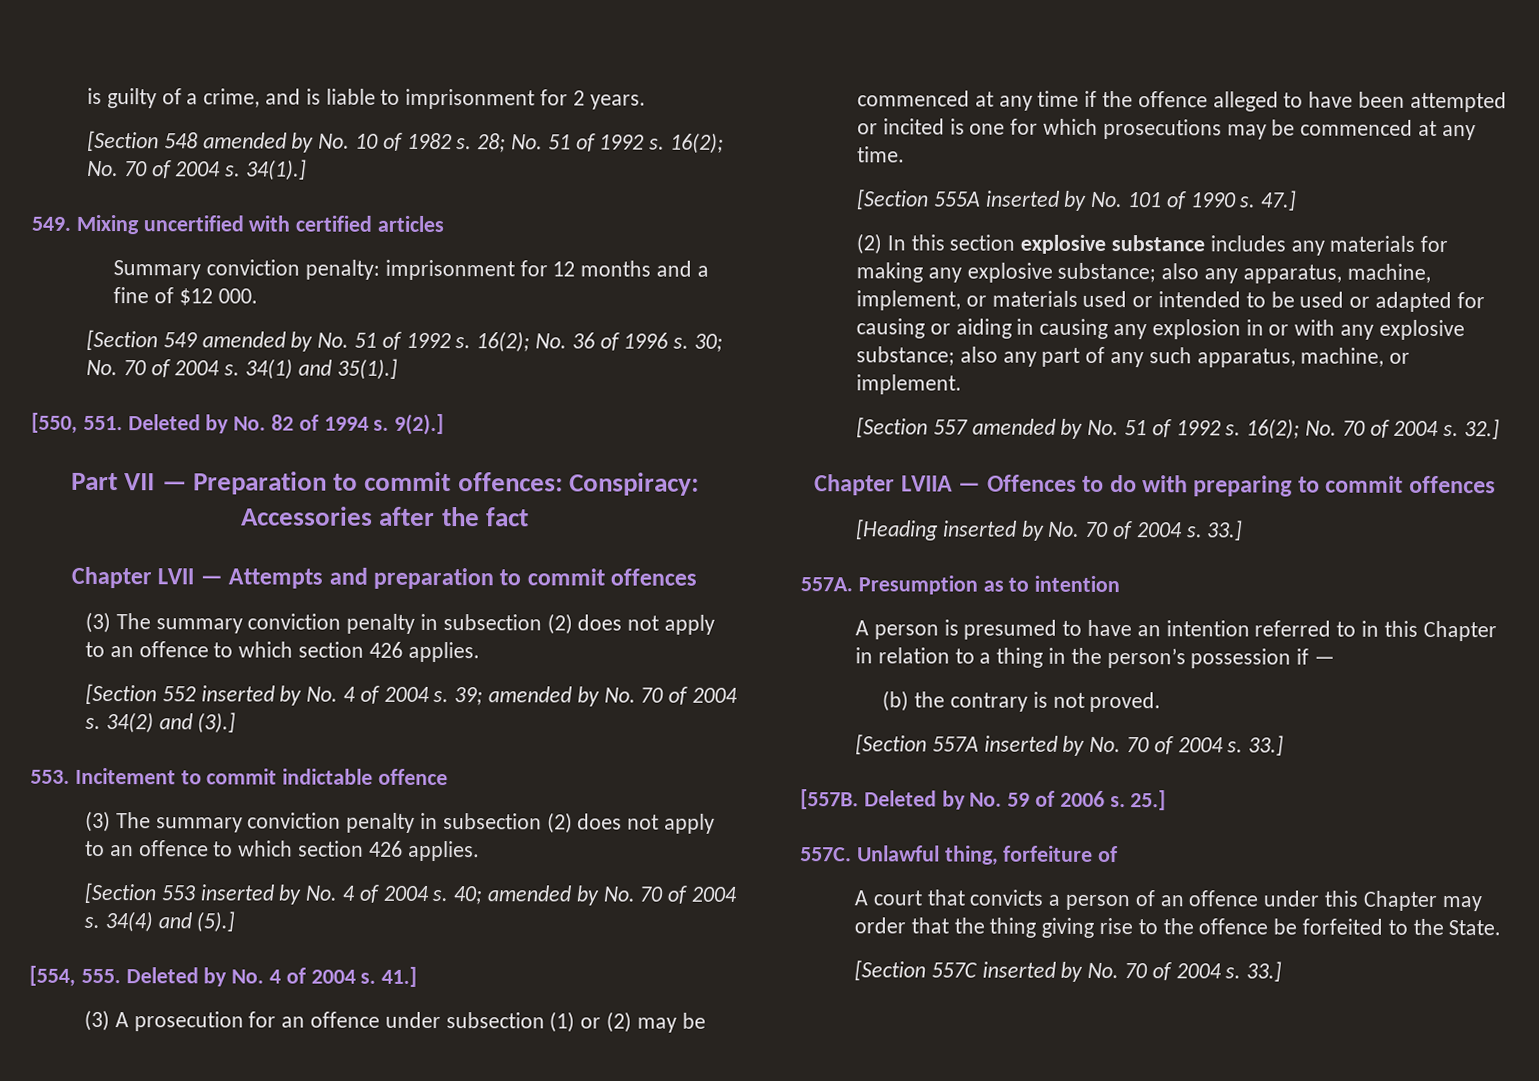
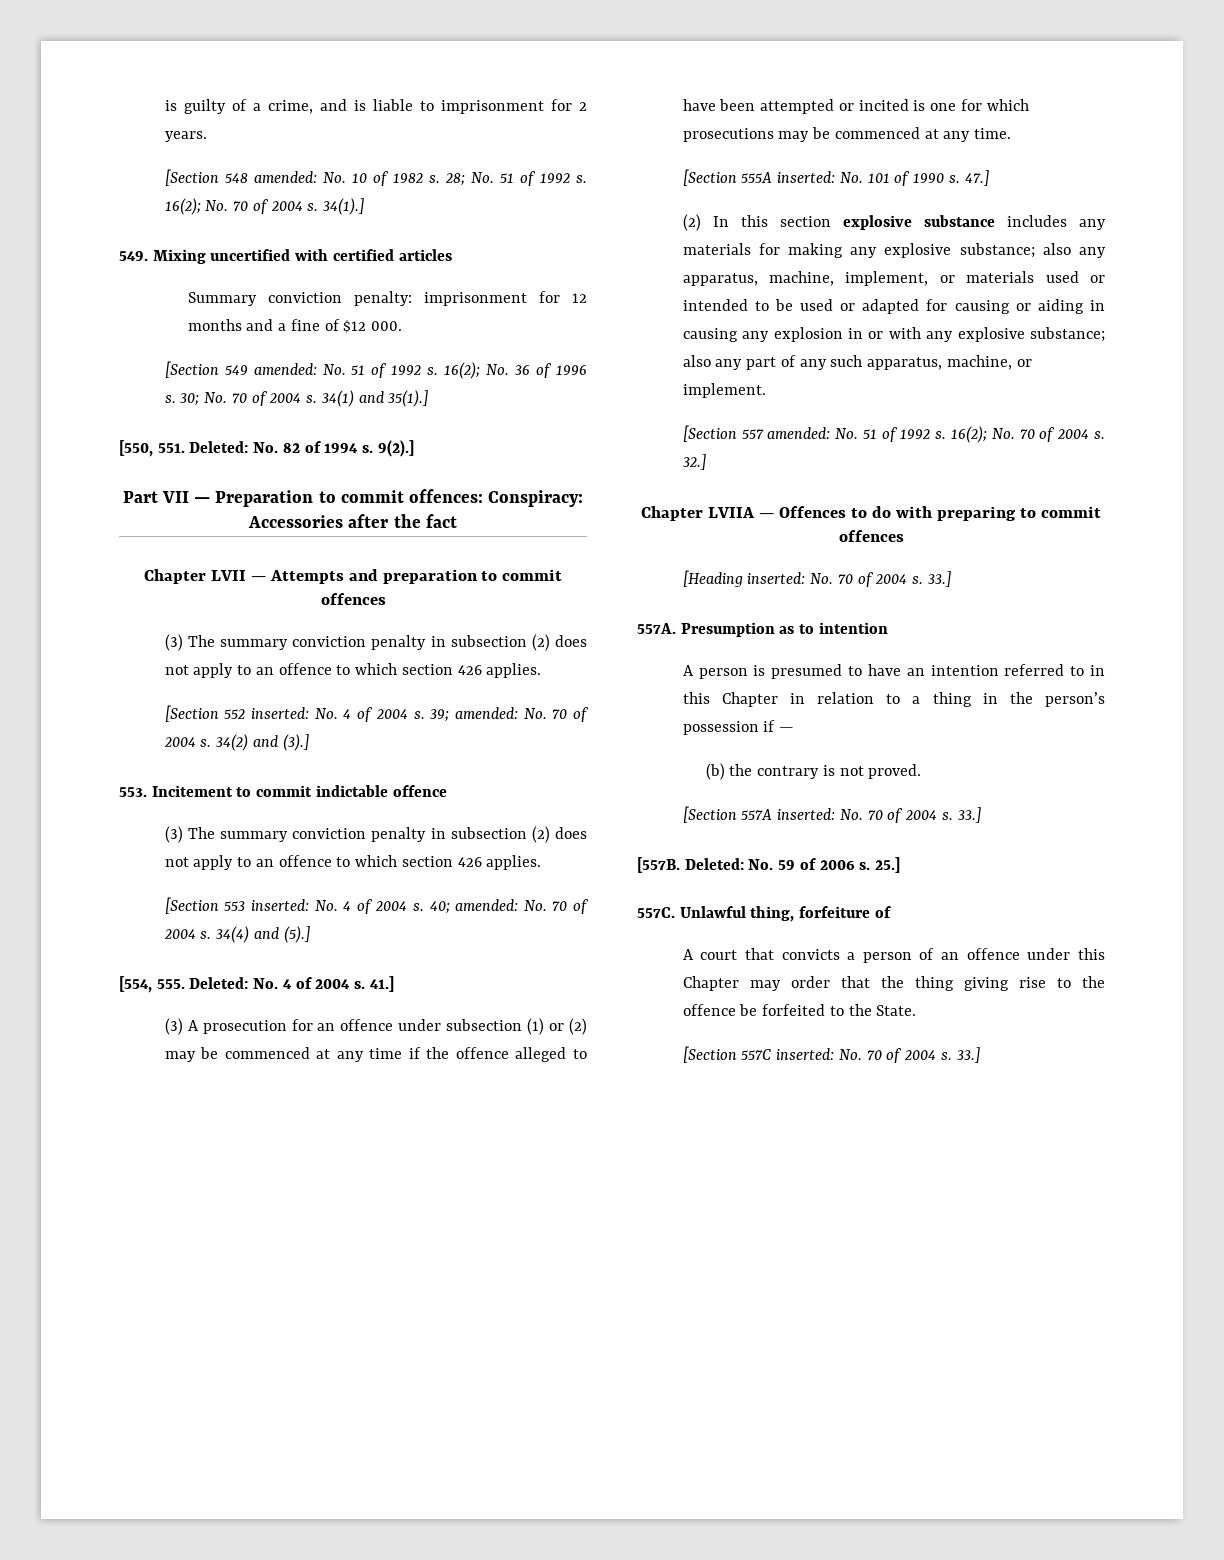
- [Section 548 amended by No. 10 of 1982 s.
+ [Section 548 amended: No. 10 of 1982 s.
- [Section 549 amended by No. 51 of 1992 s.
+ [Section 549 amended: No. 51 of 1992 s.
- [550, 551. Deleted by No. 82 of 1994 s.
+ [550, 551. Deleted: No. 82 of 1994 s.
- [Section 552 inserted by No. 4 of 2004 s.
+ [Section 552 inserted: No. 4 of 2004 s.
- 39; amended by No. 70 of 2004 s.
+ 39; amended: No. 70 of 2004 s.
- [Section 553 inserted by No. 4 of 2004 s.
+ [Section 553 inserted: No. 4 of 2004 s.
- 40; amended by No. 70 of 2004 s.
+ 40; amended: No. 70 of 2004 s.
- [554, 555. Deleted by No. 4 of 2004 s.
+ [554, 555. Deleted: No. 4 of 2004 s.
- [Section 555A inserted by No. 101 of 1990 s.
+ [Section 555A inserted: No. 101 of 1990 s.
- [Section 557 amended by No. 51 of 1992 s.
+ [Section 557 amended: No. 51 of 1992 s.
- [Heading inserted by No. 70 of 2004 s.
+ [Heading inserted: No. 70 of 2004 s.
- [Section 557A inserted by No. 70 of 2004 s.
+ [Section 557A inserted: No. 70 of 2004 s.
- Deleted by No. 59 of 2006 s.
+ Deleted: No. 59 of 2006 s.
- [Section 557C inserted by No. 70 of 2004 s.
+ [Section 557C inserted: No. 70 of 2004 s.

